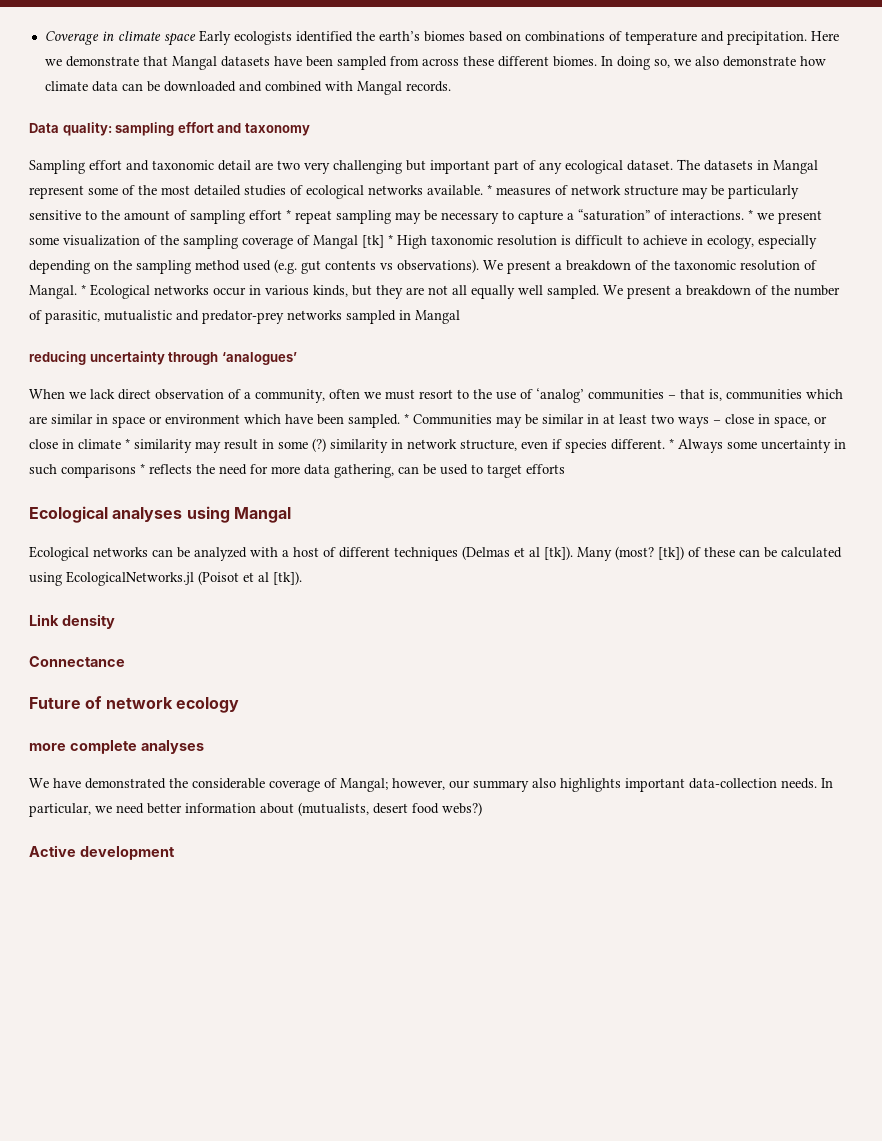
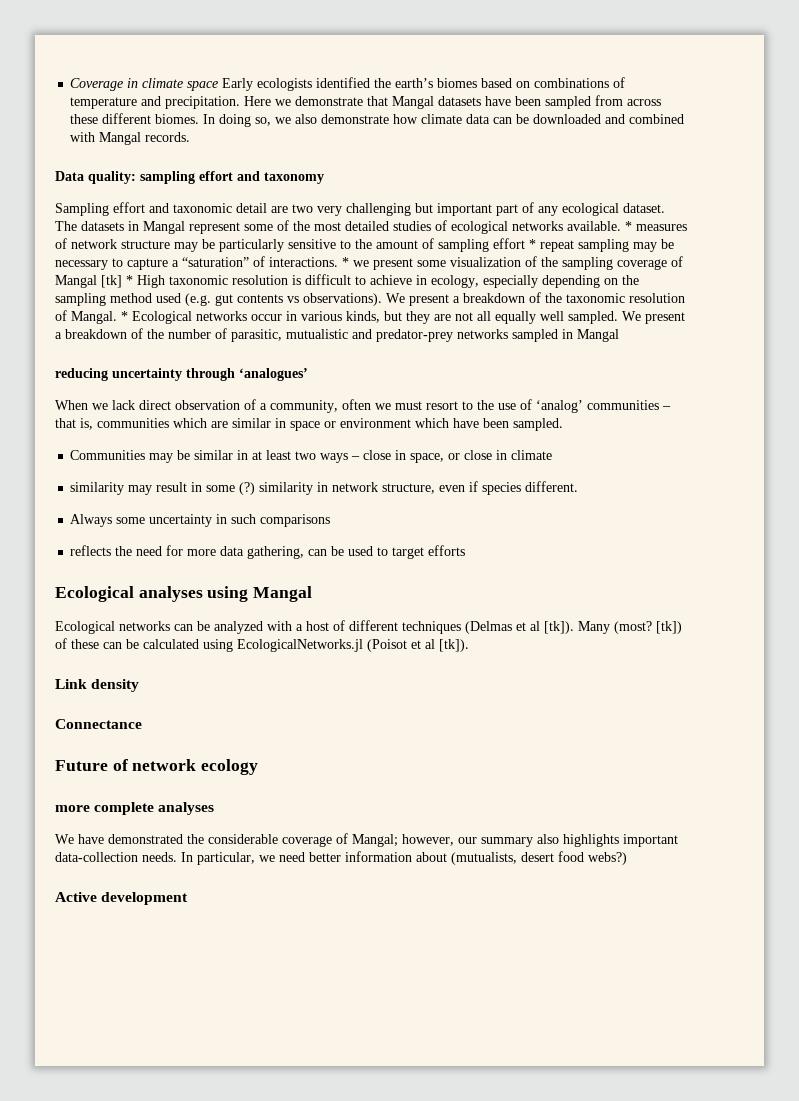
- When we lack direct observation of a community, often we must resort to the use of ‘analog’ communities – that is, communities which are similar in space or environment which have been sampled. * Communities may be similar in at least two ways – close in space, or close in climate * similarity may result in some (?) similarity in network structure, even if species different. * Always some uncertainty in such comparisons * reflects the need for more data gathering, can be used to target efforts
+ When we lack direct observation of a community, often we must resort to the use of ‘analog’ communities – that is, communities which are similar in space or environment which have been sampled.
+ Communities may be similar in at least two ways – close in space, or close in climate
+ similarity may result in some (?) similarity in network structure, even if species different.
+ Always some uncertainty in such comparisons
+ reflects the need for more data gathering, can be used to target efforts

